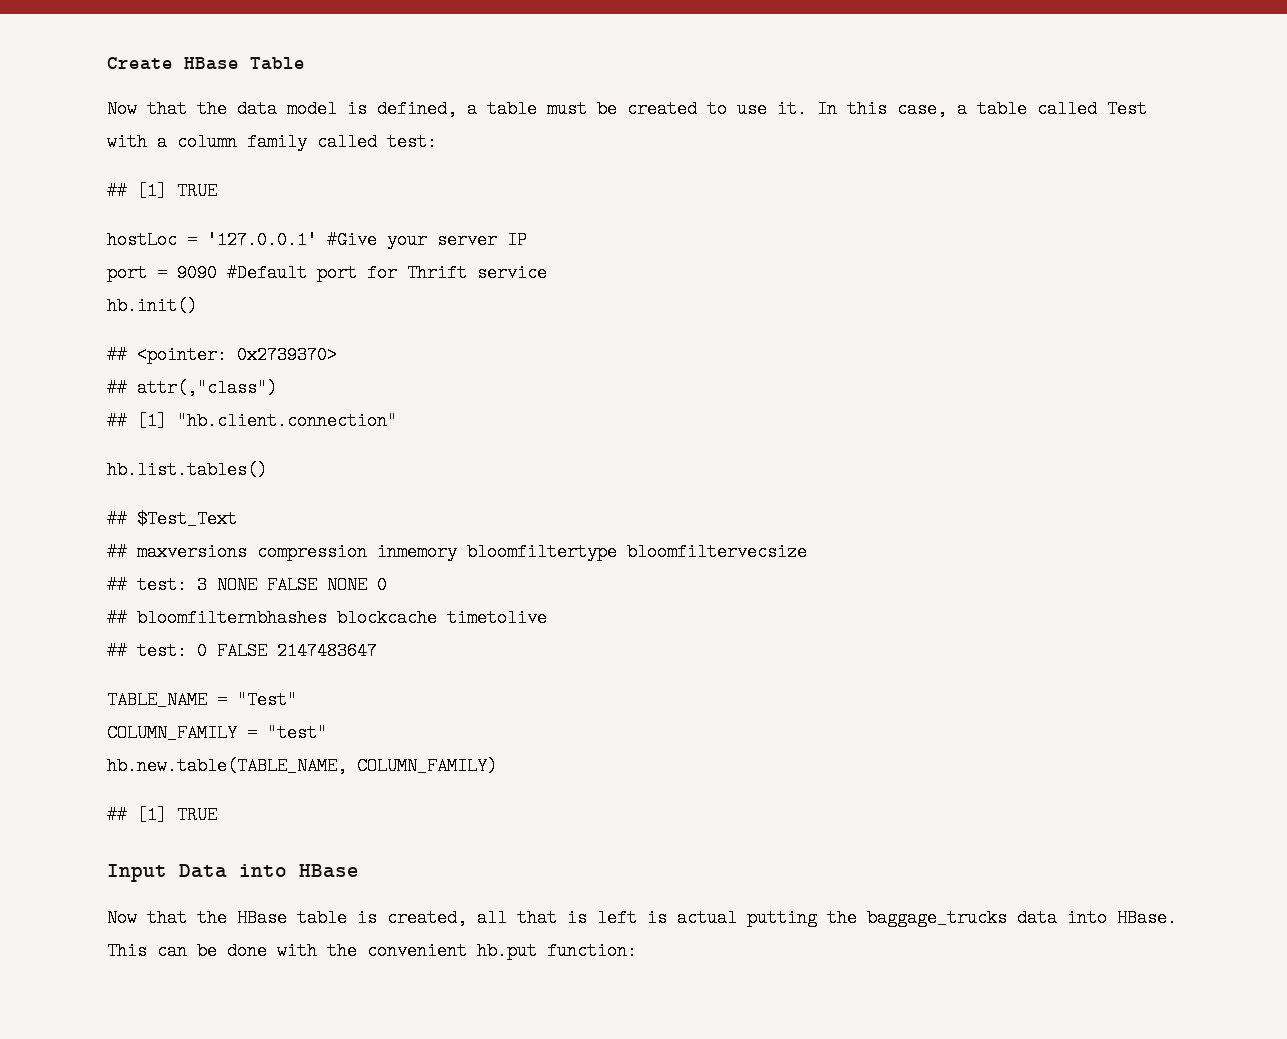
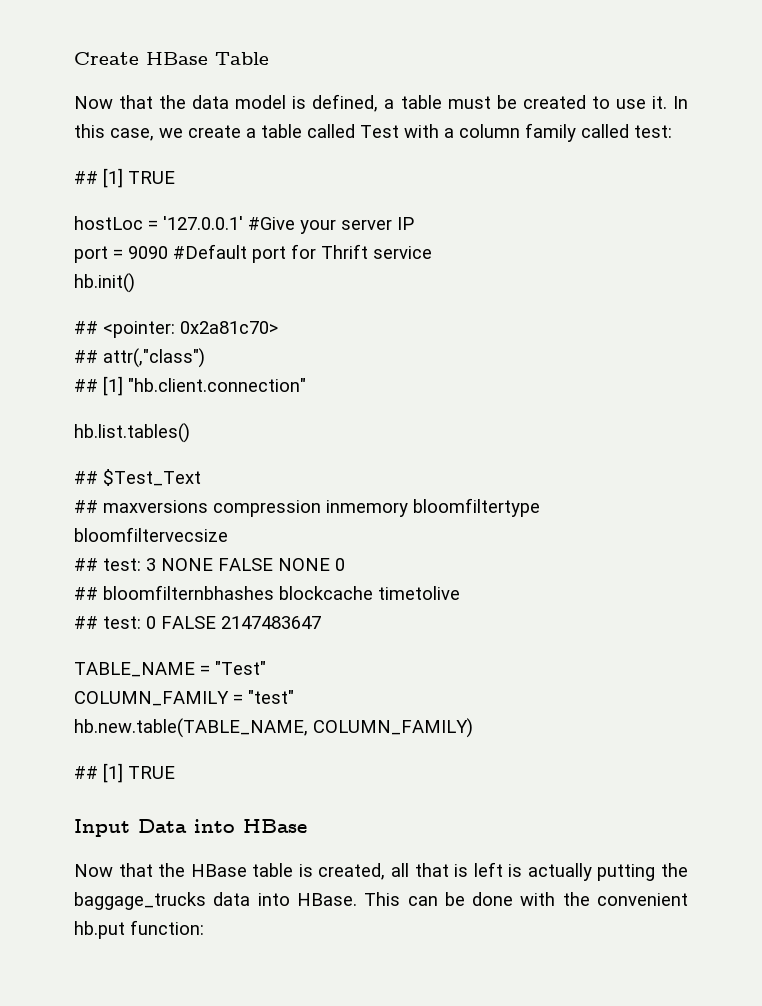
- In this case, a table called Test with a column family called test:
+ In this case, we create a table called Test with a column family called test:
- ## <pointer: 0x2739370>
+ ## <pointer: 0x2a81c70>
- Now that the HBase table is created, all that is left is actual putting the baggage_trucks data into HBase.
+ Now that the HBase table is created, all that is left is actually putting the baggage_trucks data into HBase.

